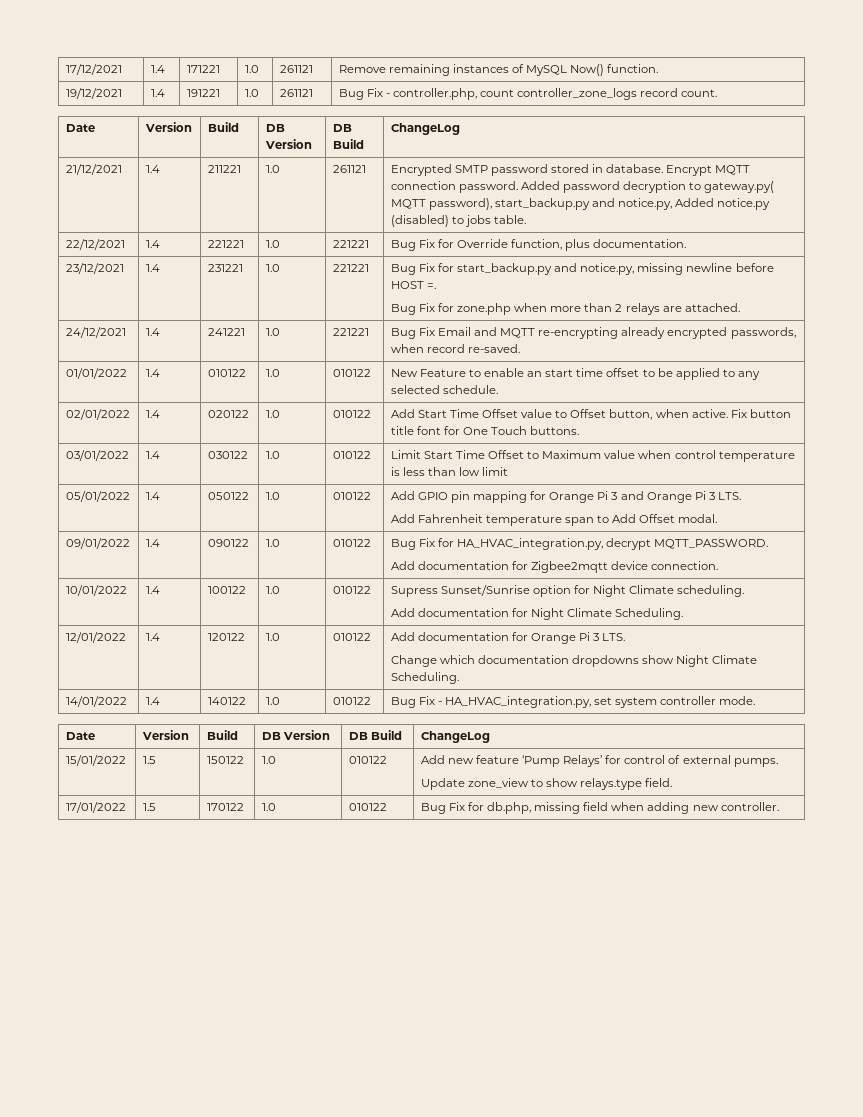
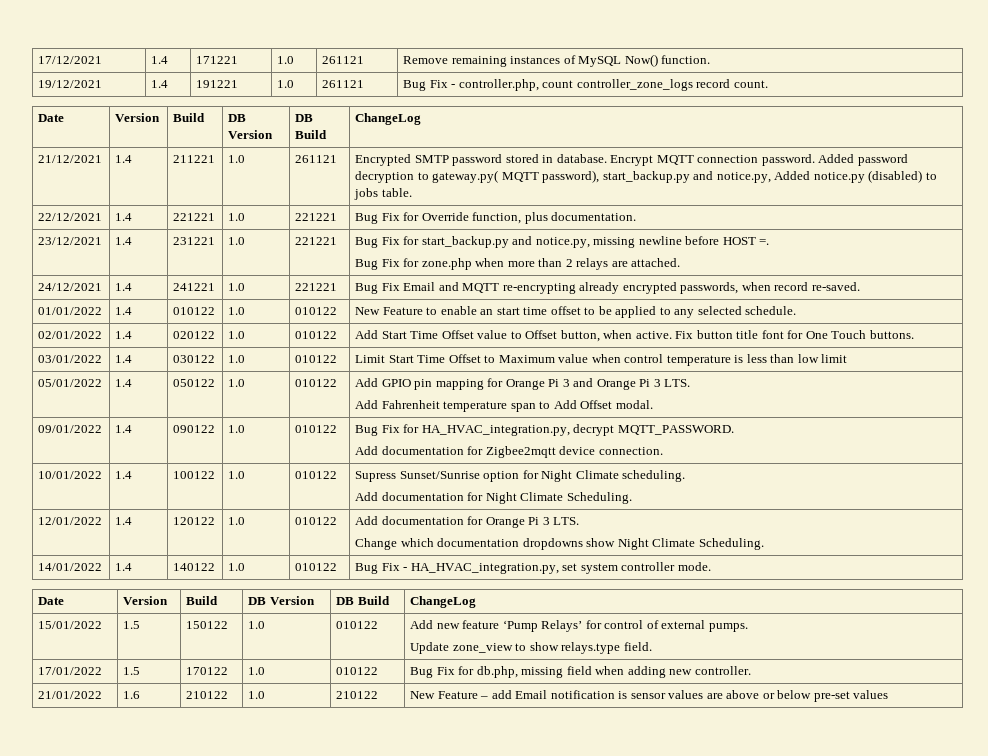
+ 21/01/2022 | 1.6 | 210122 | 1.0 | 210122 | New Feature – add Email notification is sensor values are above or below pre-set values

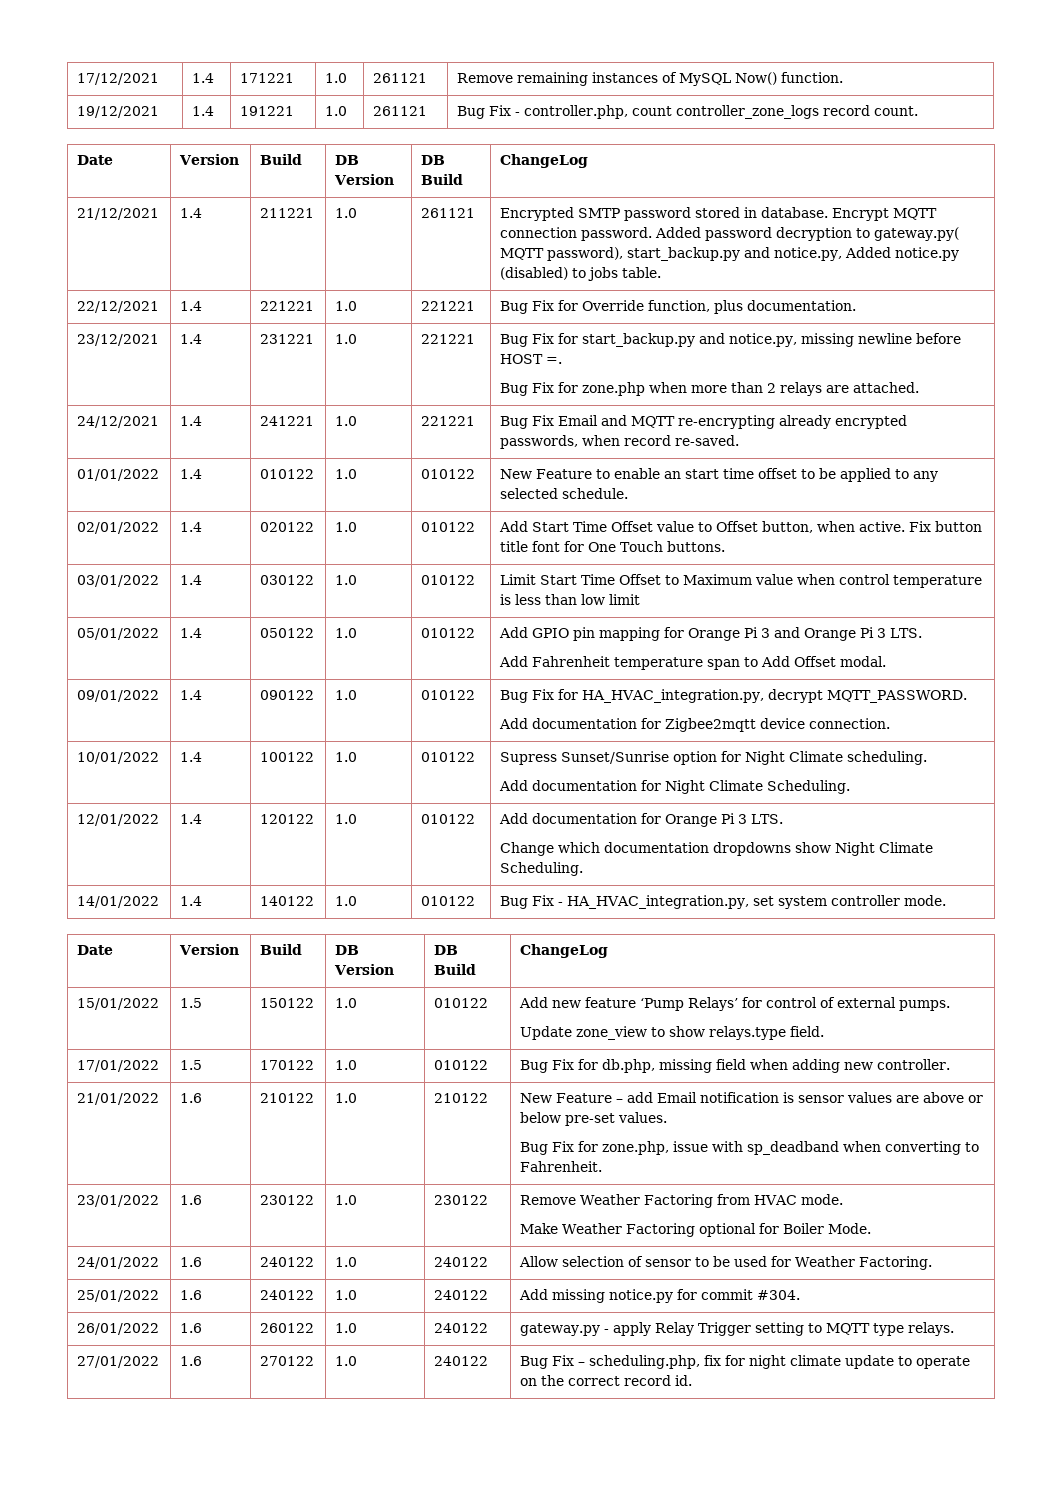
- 21/01/2022 | 1.6 | 210122 | 1.0 | 210122 | New Feature – add Email notification is sensor values are above or below pre-set values
+ 21/01/2022 | 1.6 | 210122 | 1.0 | 210122 | New Feature – add Email notification is sensor values are above or below pre-set values.
+ Bug Fix for zone.php, issue with sp_deadband when converting to Fahrenheit.
+ 23/01/2022 | 1.6 | 230122 | 1.0 | 230122 | Remove Weather Factoring from HVAC mode.
+ Make Weather Factoring optional for Boiler Mode.
+ 24/01/2022 | 1.6 | 240122 | 1.0 | 240122 | Allow selection of sensor to be used for Weather Factoring.
+ 25/01/2022 | 1.6 | 240122 | 1.0 | 240122 | Add missing notice.py for commit #304.
+ 26/01/2022 | 1.6 | 260122 | 1.0 | 240122 | gateway.py - apply Relay Trigger setting to MQTT type relays.
+ 27/01/2022 | 1.6 | 270122 | 1.0 | 240122 | Bug Fix – scheduling.php, fix for night climate update to operate on the correct record id.

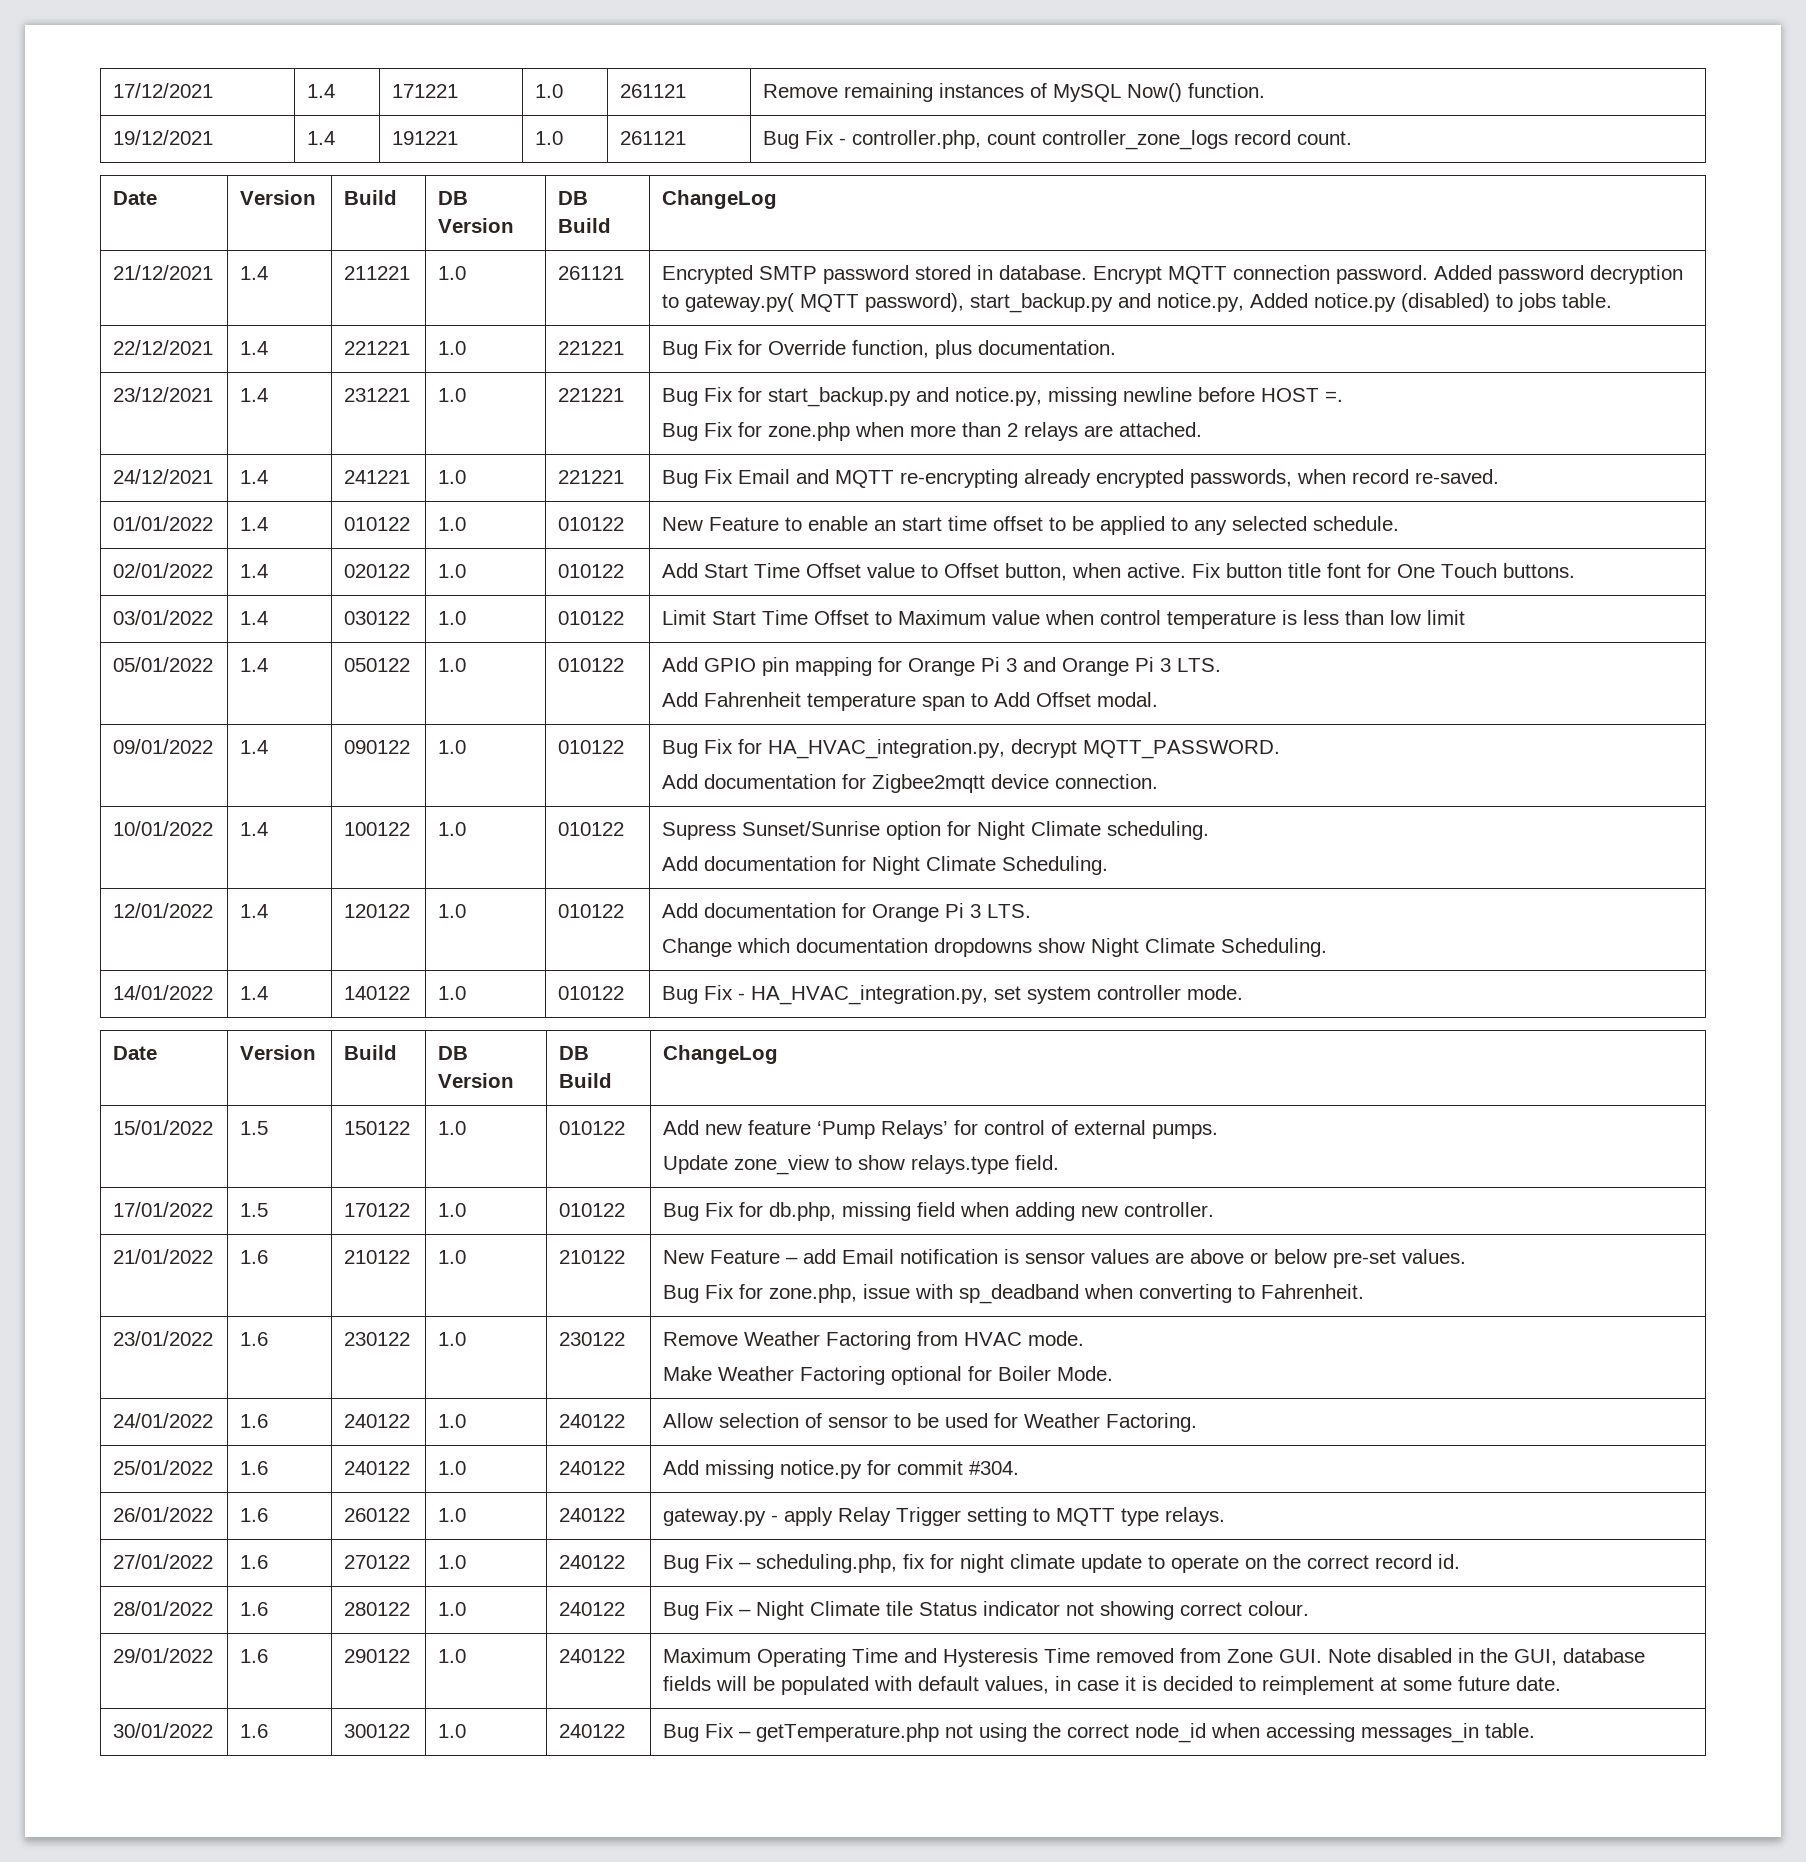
+ 28/01/2022 | 1.6 | 280122 | 1.0 | 240122 | Bug Fix – Night Climate tile Status indicator not showing correct colour.
+ 29/01/2022 | 1.6 | 290122 | 1.0 | 240122 | Maximum Operating Time and Hysteresis Time removed from Zone GUI. Note disabled in the GUI, database fields will be populated with default values, in case it is decided to reimplement at some future date.
+ 30/01/2022 | 1.6 | 300122 | 1.0 | 240122 | Bug Fix – getTemperature.php not using the correct node_id when accessing messages_in table.

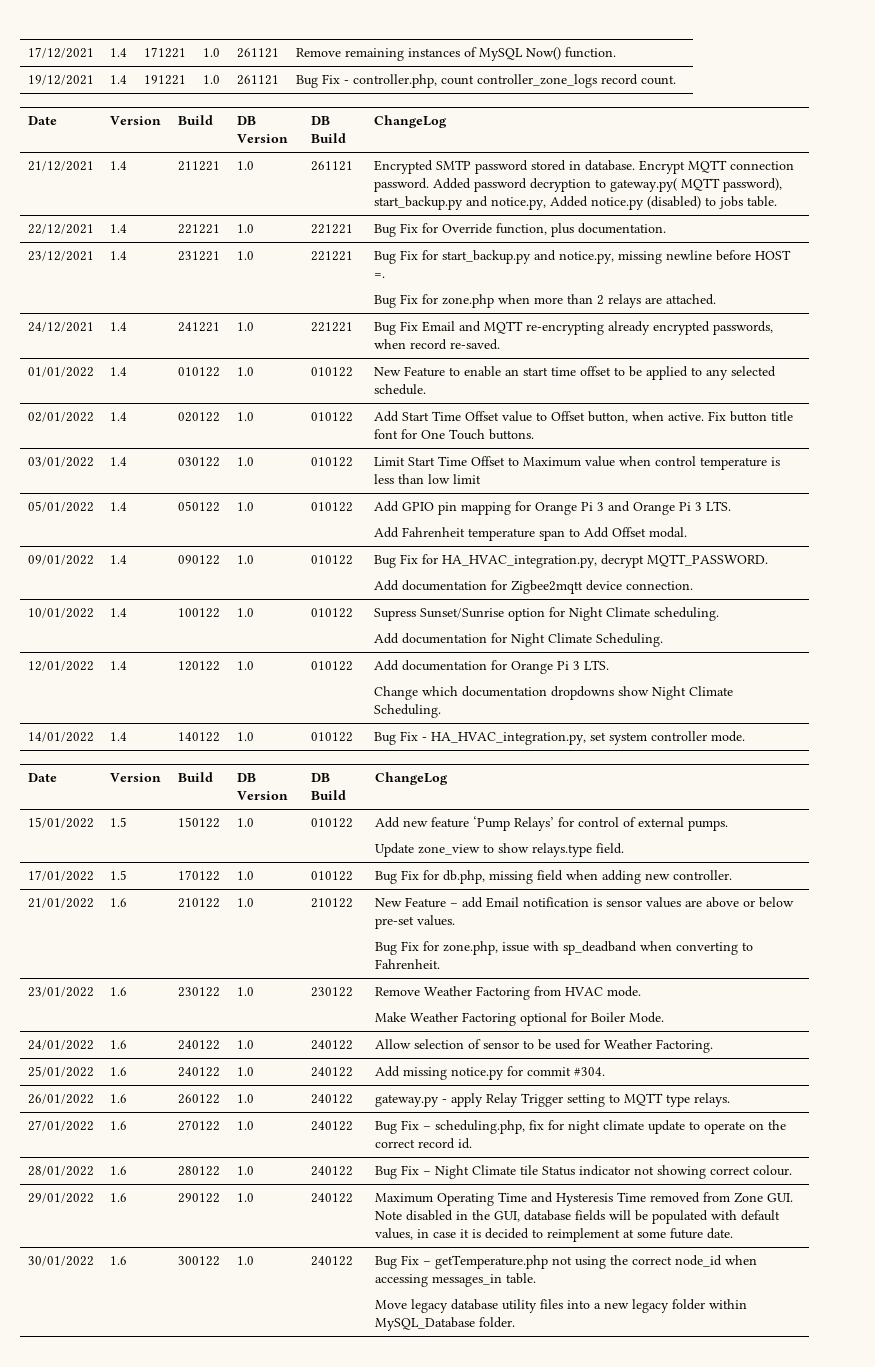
  30/01/2022 | 1.6 | 300122 | 1.0 | 240122 | Bug Fix – getTemperature.php not using the correct node_id when accessing messages_in table.
+ Move legacy database utility files into a new legacy folder within MySQL_Database folder.

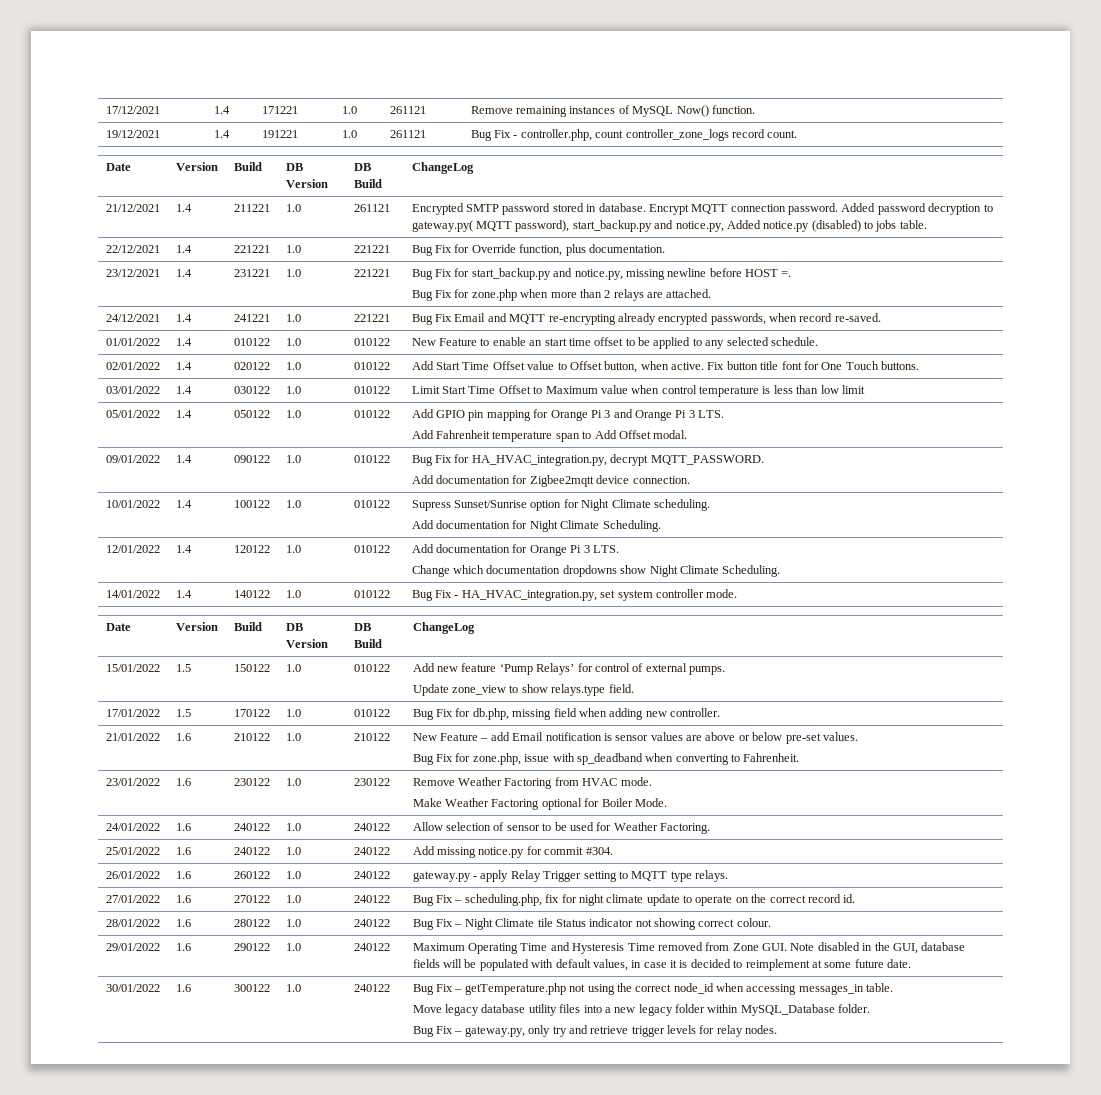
+ Bug Fix – gateway.py, only try and retrieve trigger levels for relay nodes.

